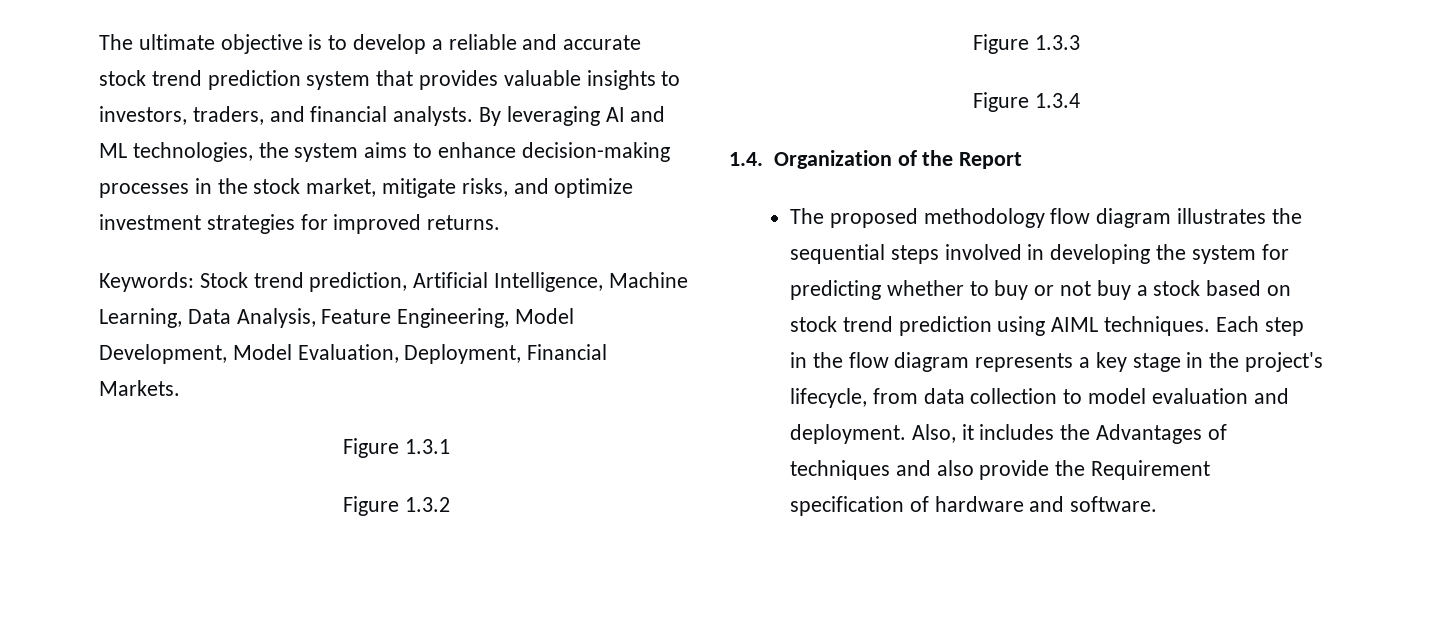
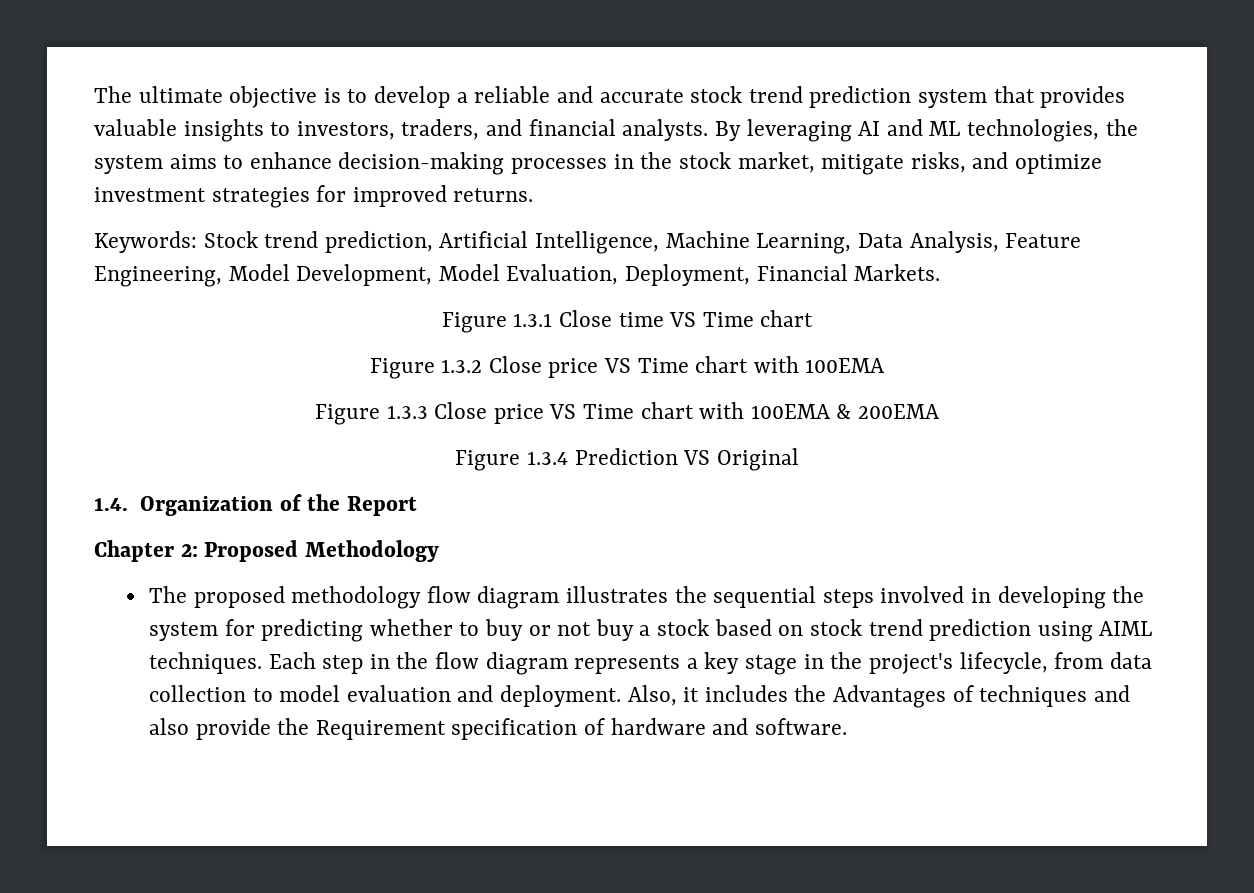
- Figure 1.3.1
- Figure 1.3.2
- Figure 1.3.3
+ Figure 1.3.1 Close time VS Time chart
+ Figure 1.3.2 Close price VS Time chart with 100EMA
+ Figure 1.3.3 Close price VS Time chart with 100EMA & 200EMA
- Figure 1.3.4
+ Figure 1.3.4 Prediction VS Original
+ Chapter 2: Proposed Methodology

